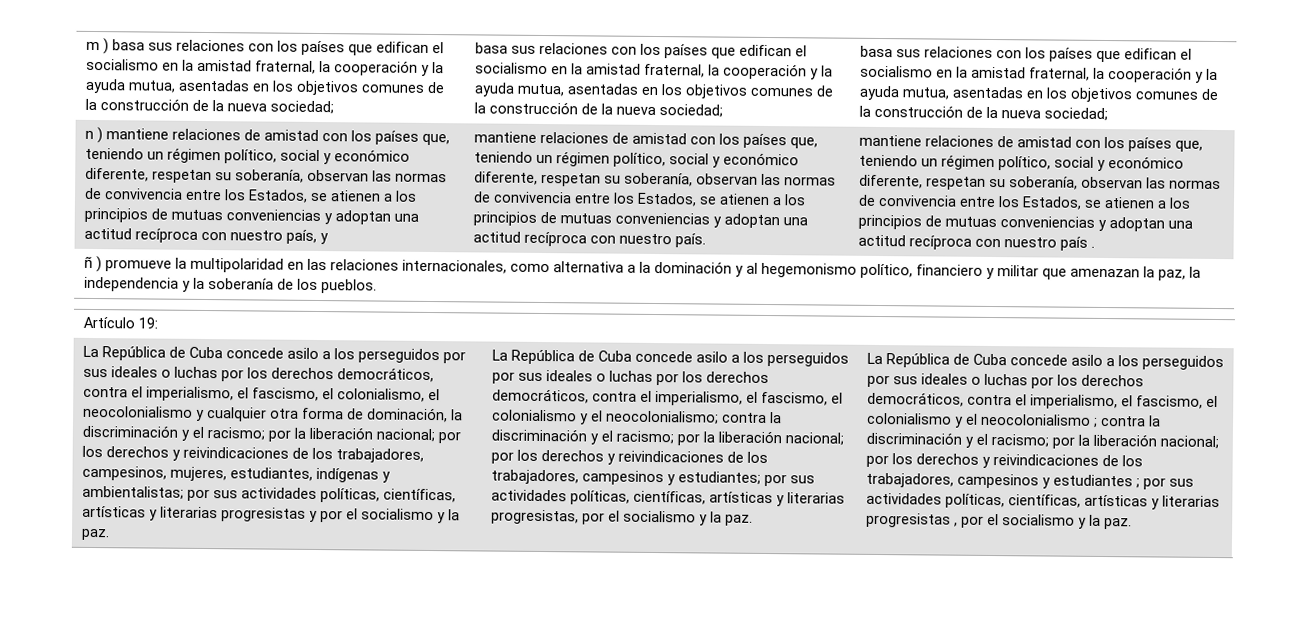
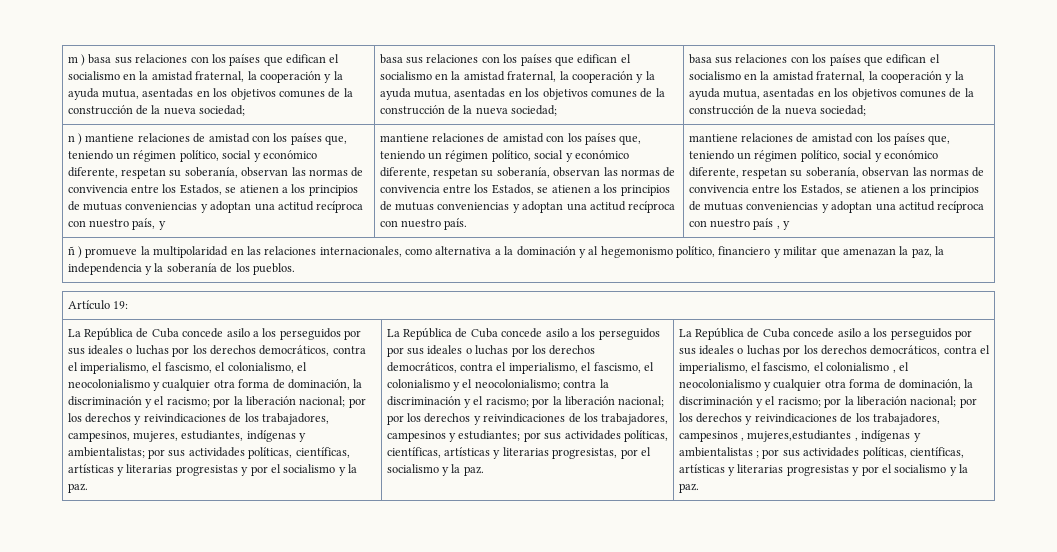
- mantiene relaciones de amistad con los países que, teniendo un régimen político, social y económico diferente, respetan su soberanía, observan las normas de convivencia entre los Estados, se atienen a los principios de mutuas conveniencias y adoptan una actitud recíproca con nuestro país .
+ mantiene relaciones de amistad con los países que, teniendo un régimen político, social y económico diferente, respetan su soberanía, observan las normas de convivencia entre los Estados, se atienen a los principios de mutuas conveniencias y adoptan una actitud recíproca con nuestro país , y
- La República de Cuba concede asilo a los perseguidos por sus ideales o luchas por los derechos democráticos, contra el imperialismo, el fascismo, el colonialismo y el neocolonialismo ; contra la discriminación y el racismo; por la liberación nacional; por los derechos y reivindicaciones de los trabajadores, campesinos y estudiantes ; por sus actividades políticas, científicas, artísticas y literarias progresistas , por el socialismo y la paz.
+ La República de Cuba concede asilo a los perseguidos por sus ideales o luchas por los derechos democráticos, contra el imperialismo, el fascismo, el colonialismo , el neocolonialismo y cualquier otra forma de dominación, la discriminación y el racismo; por la liberación nacional; por los derechos y reivindicaciones de los trabajadores, campesinos , mujeres,estudiantes , indígenas y ambientalistas ; por sus actividades políticas, científicas, artísticas y literarias progresistas y por el socialismo y la paz.

